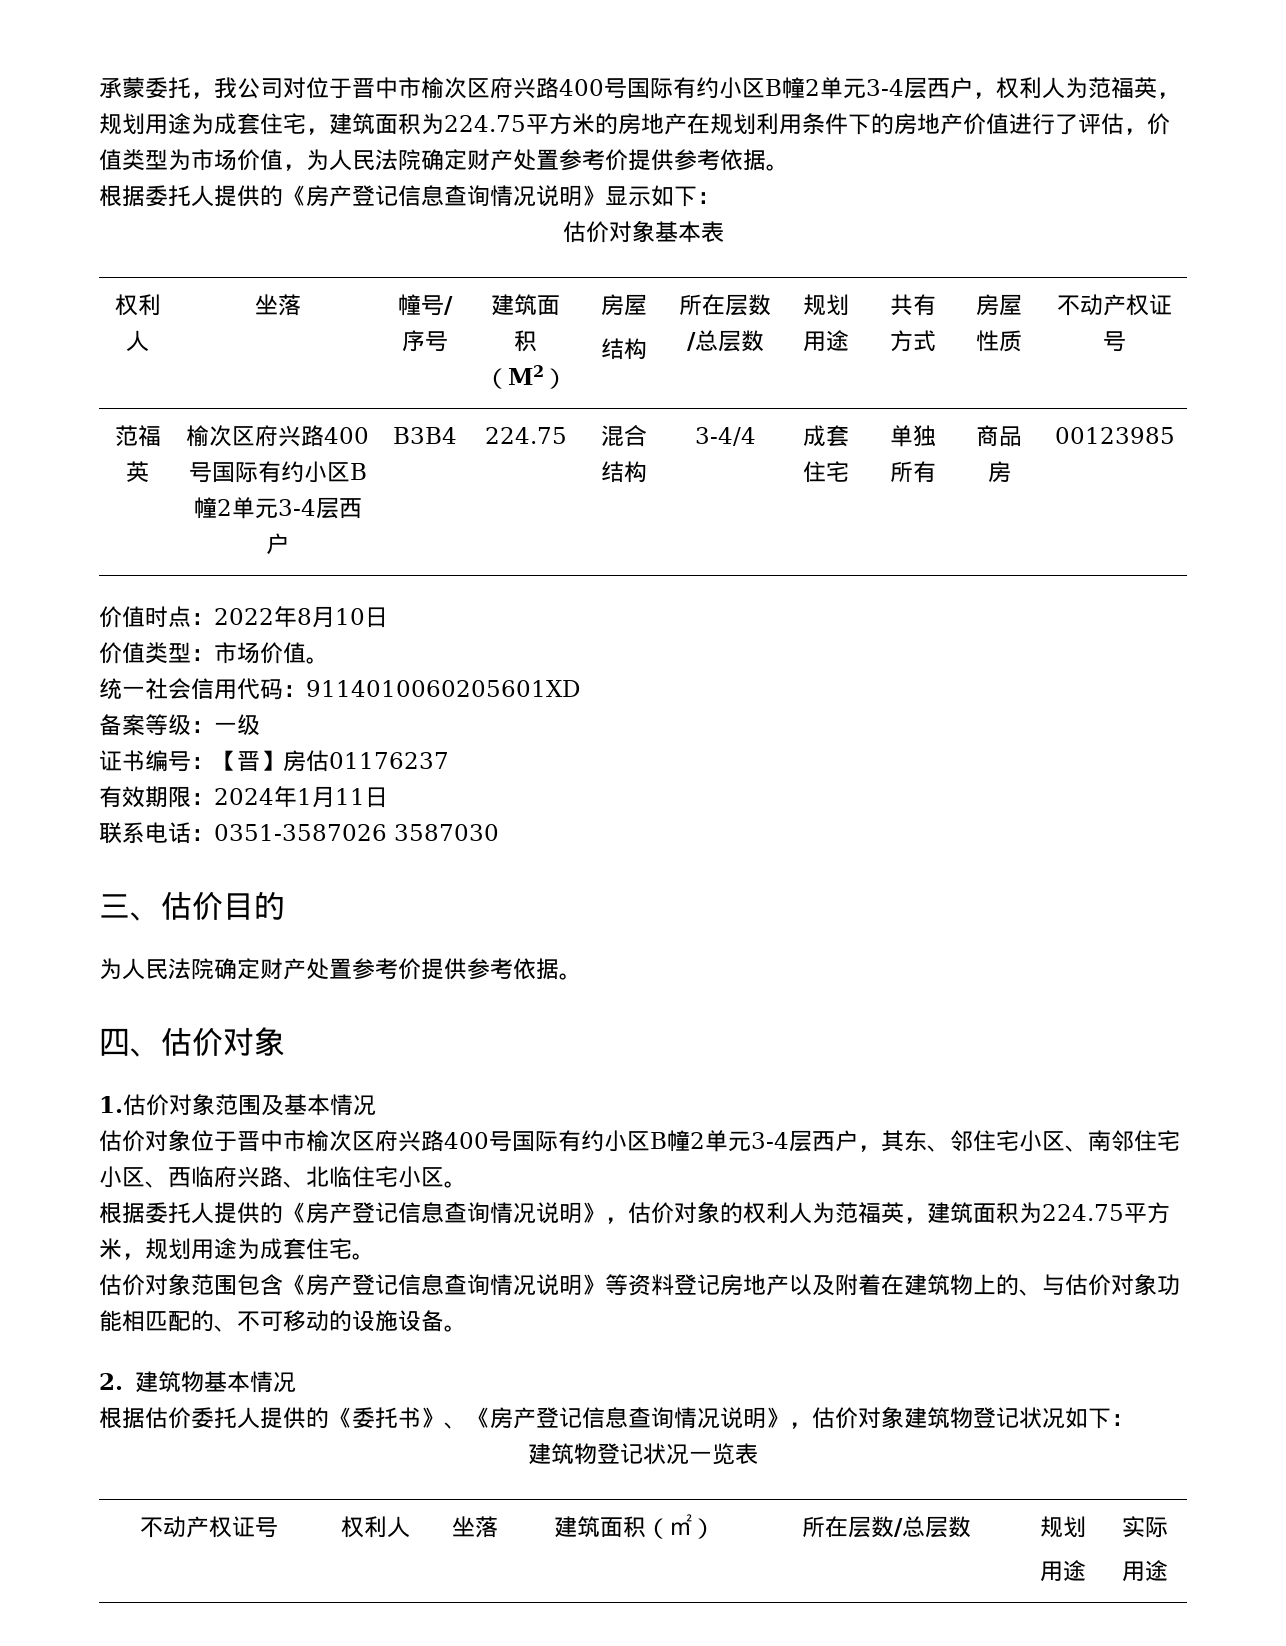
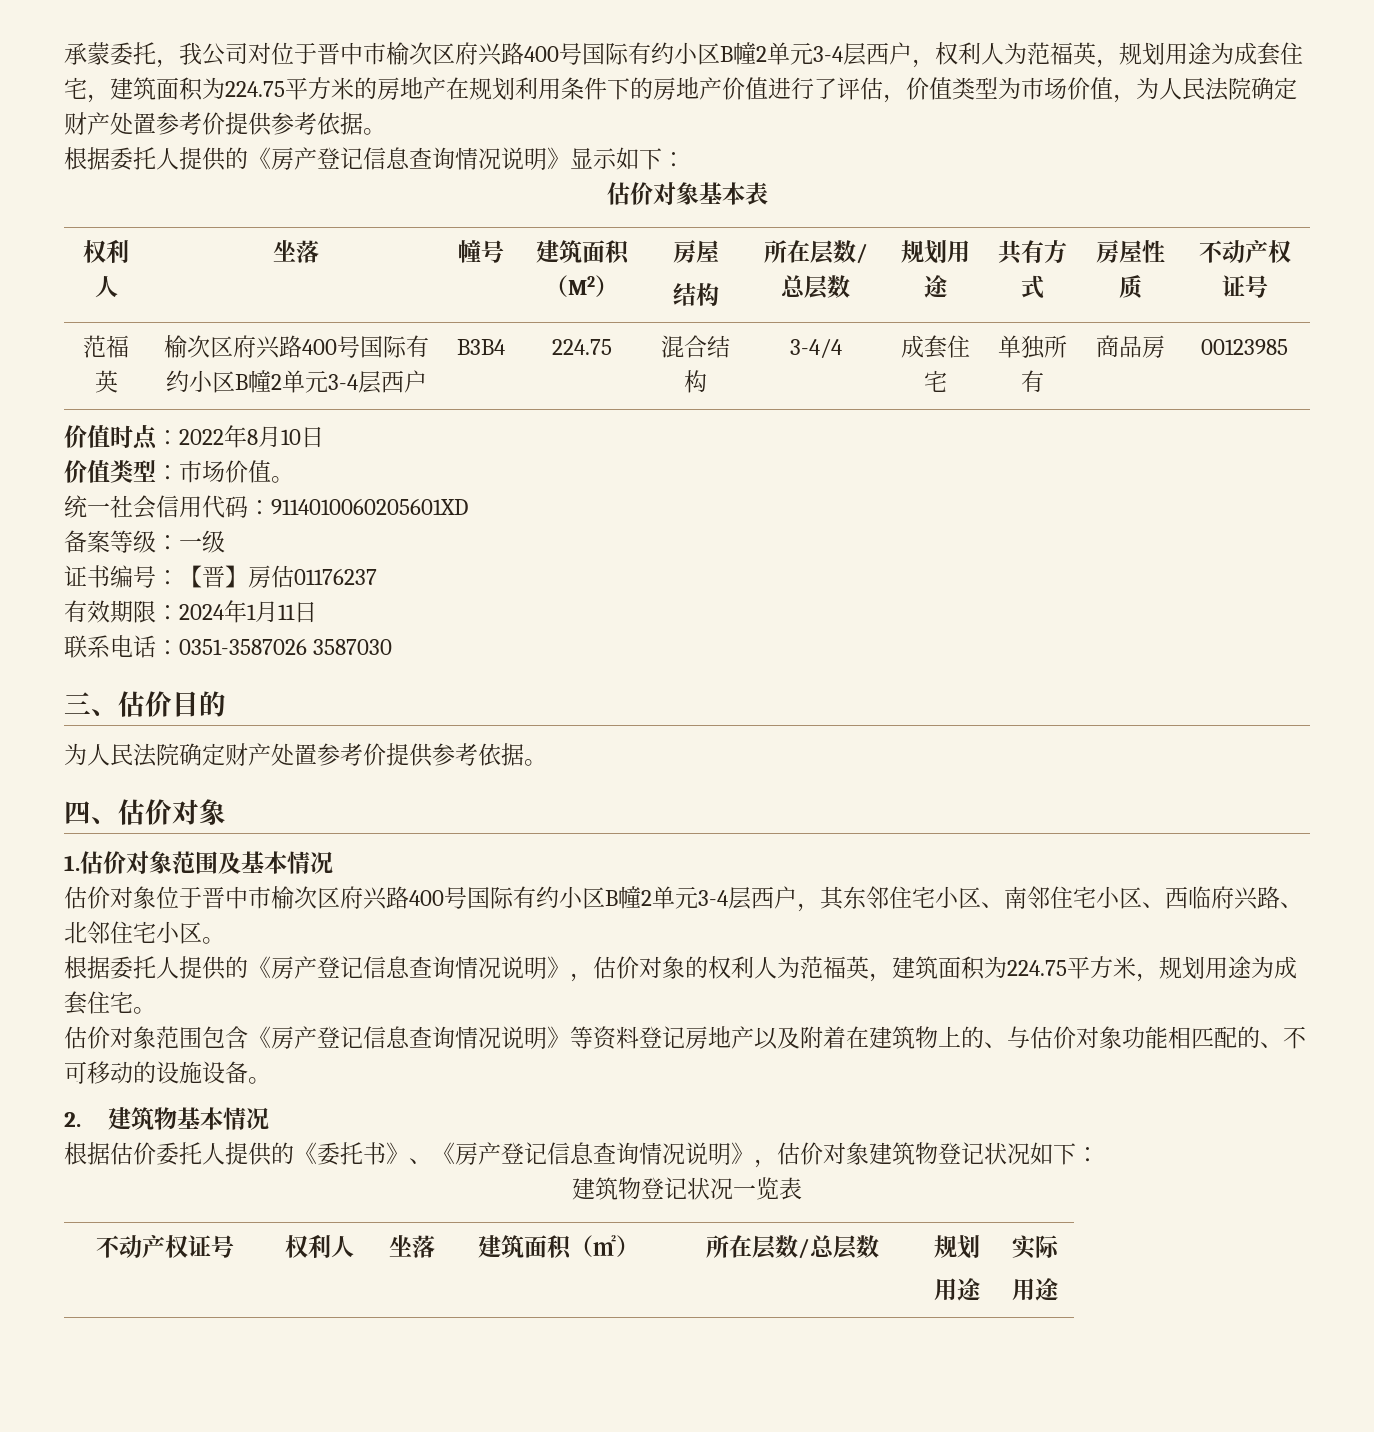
- 权利人 | 坐落 | 幢号/序号 | 建筑面积（M2） | 房屋
+ 权利人 | 坐落 | 幢号 | 建筑面积（M2） | 房屋
- 估价对象位于晋中市榆次区府兴路400号国际有约小区B幢2单元3-4层西户，其东、邻住宅小区、南邻住宅小区、西临府兴路、北临住宅小区。
+ 估价对象位于晋中市榆次区府兴路400号国际有约小区B幢2单元3-4层西户，其东邻住宅小区、南邻住宅小区、西临府兴路、北邻住宅小区。

